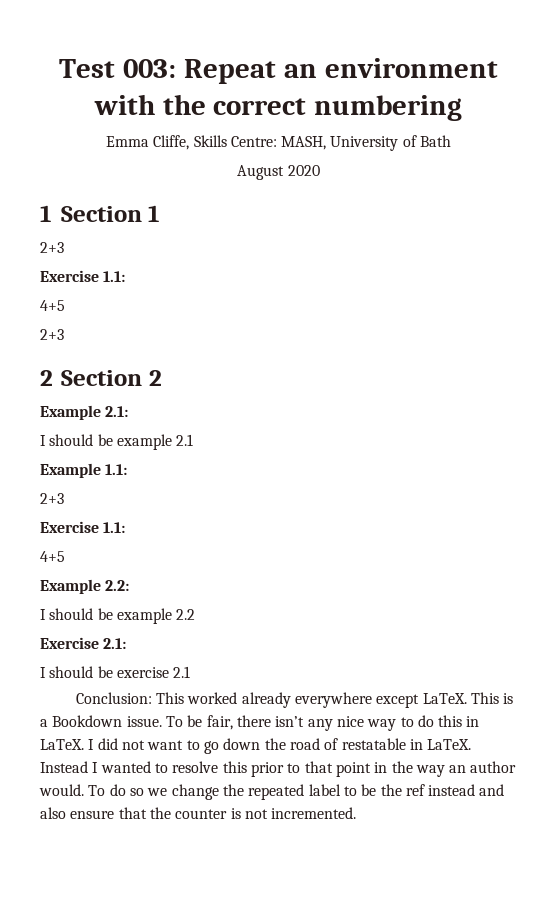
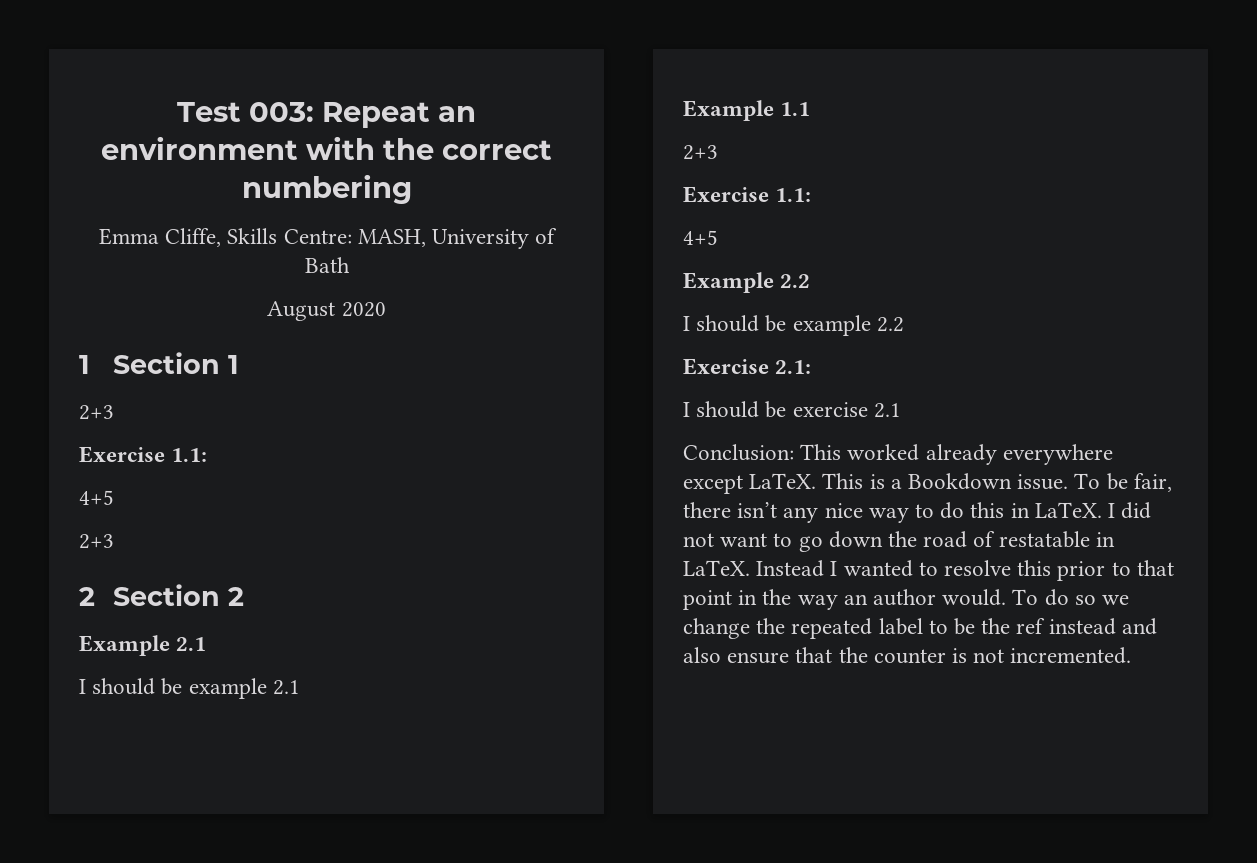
- Example 2.1:
+ Example 2.1
- Example 1.1:
+ Example 1.1
- Example 2.2:
+ Example 2.2

